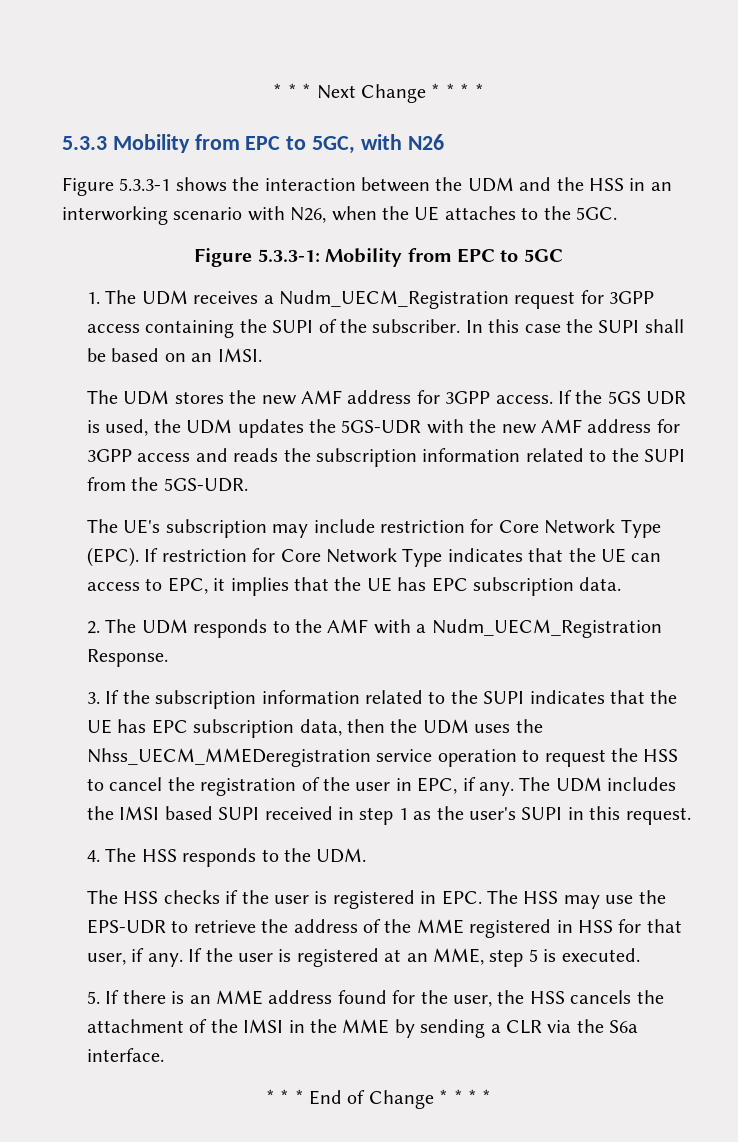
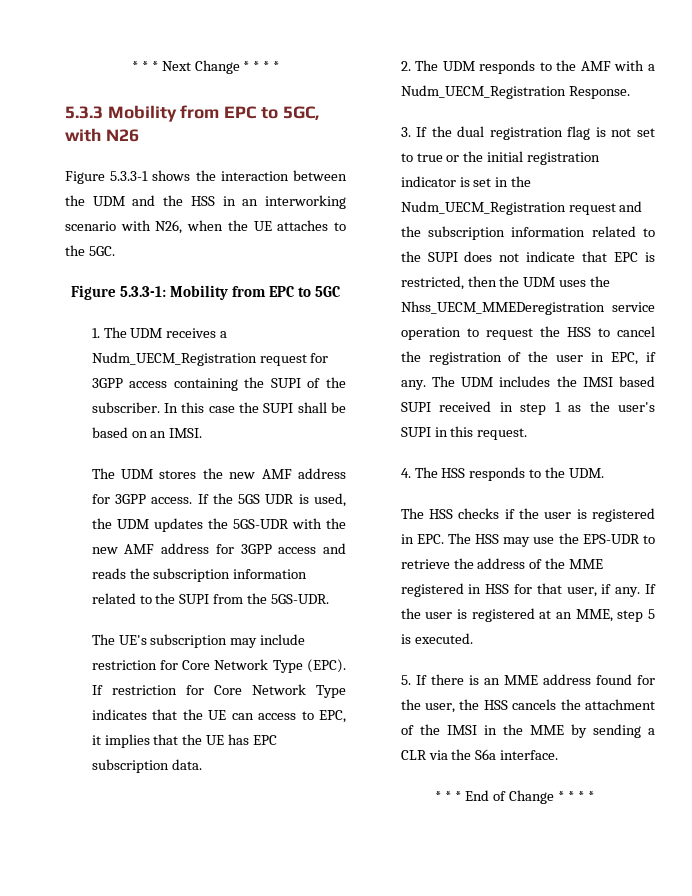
- 3. If the subscription information related to the SUPI indicates that the UE has EPC subscription data, then the UDM uses the Nhss_UECM_MMEDeregistration service operation to request the HSS to cancel the registration of the user in EPC, if any.
+ 3. If the dual registration flag is not set to true or the initial registration indicator is set in the Nudm_UECM_Registration request and the subscription information related to the SUPI does not indicate that EPC is restricted, then the UDM uses the Nhss_UECM_MMEDeregistration service operation to request the HSS to cancel the registration of the user in EPC, if any.

